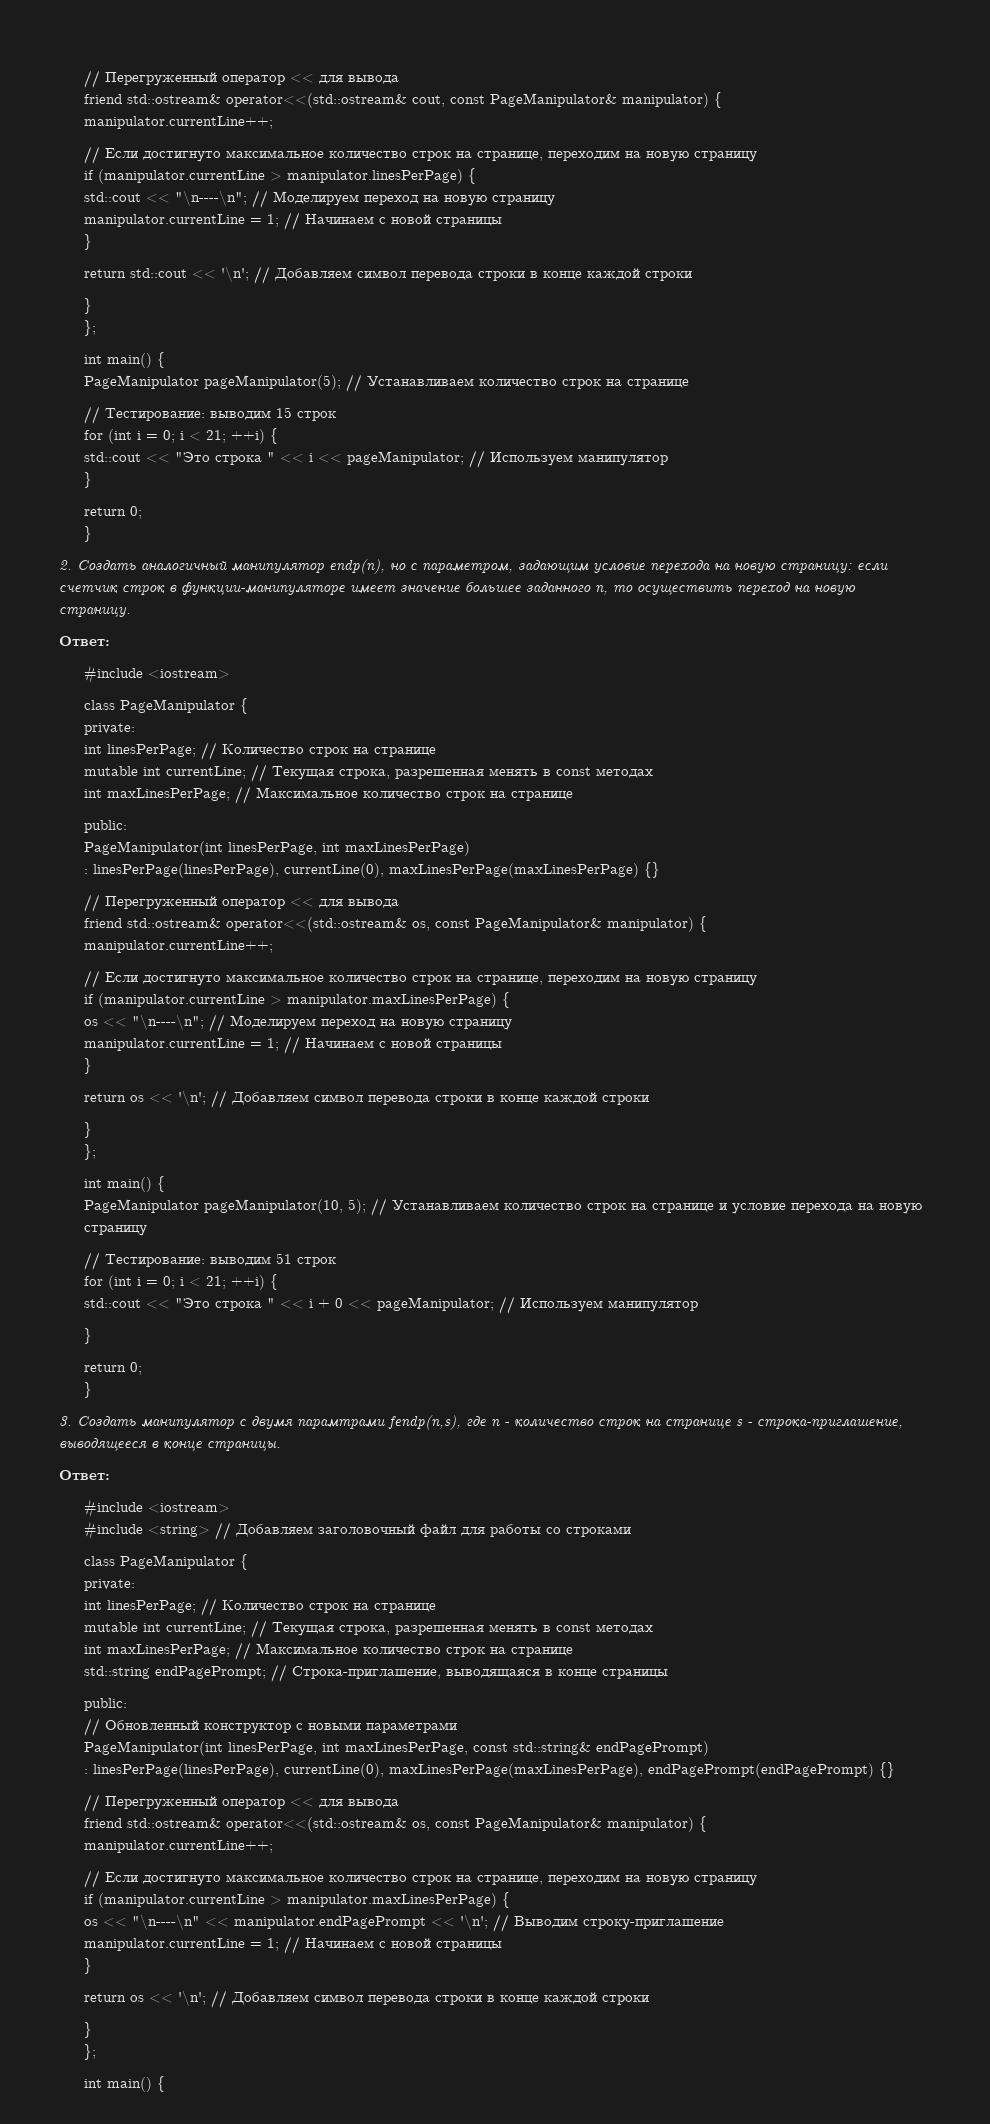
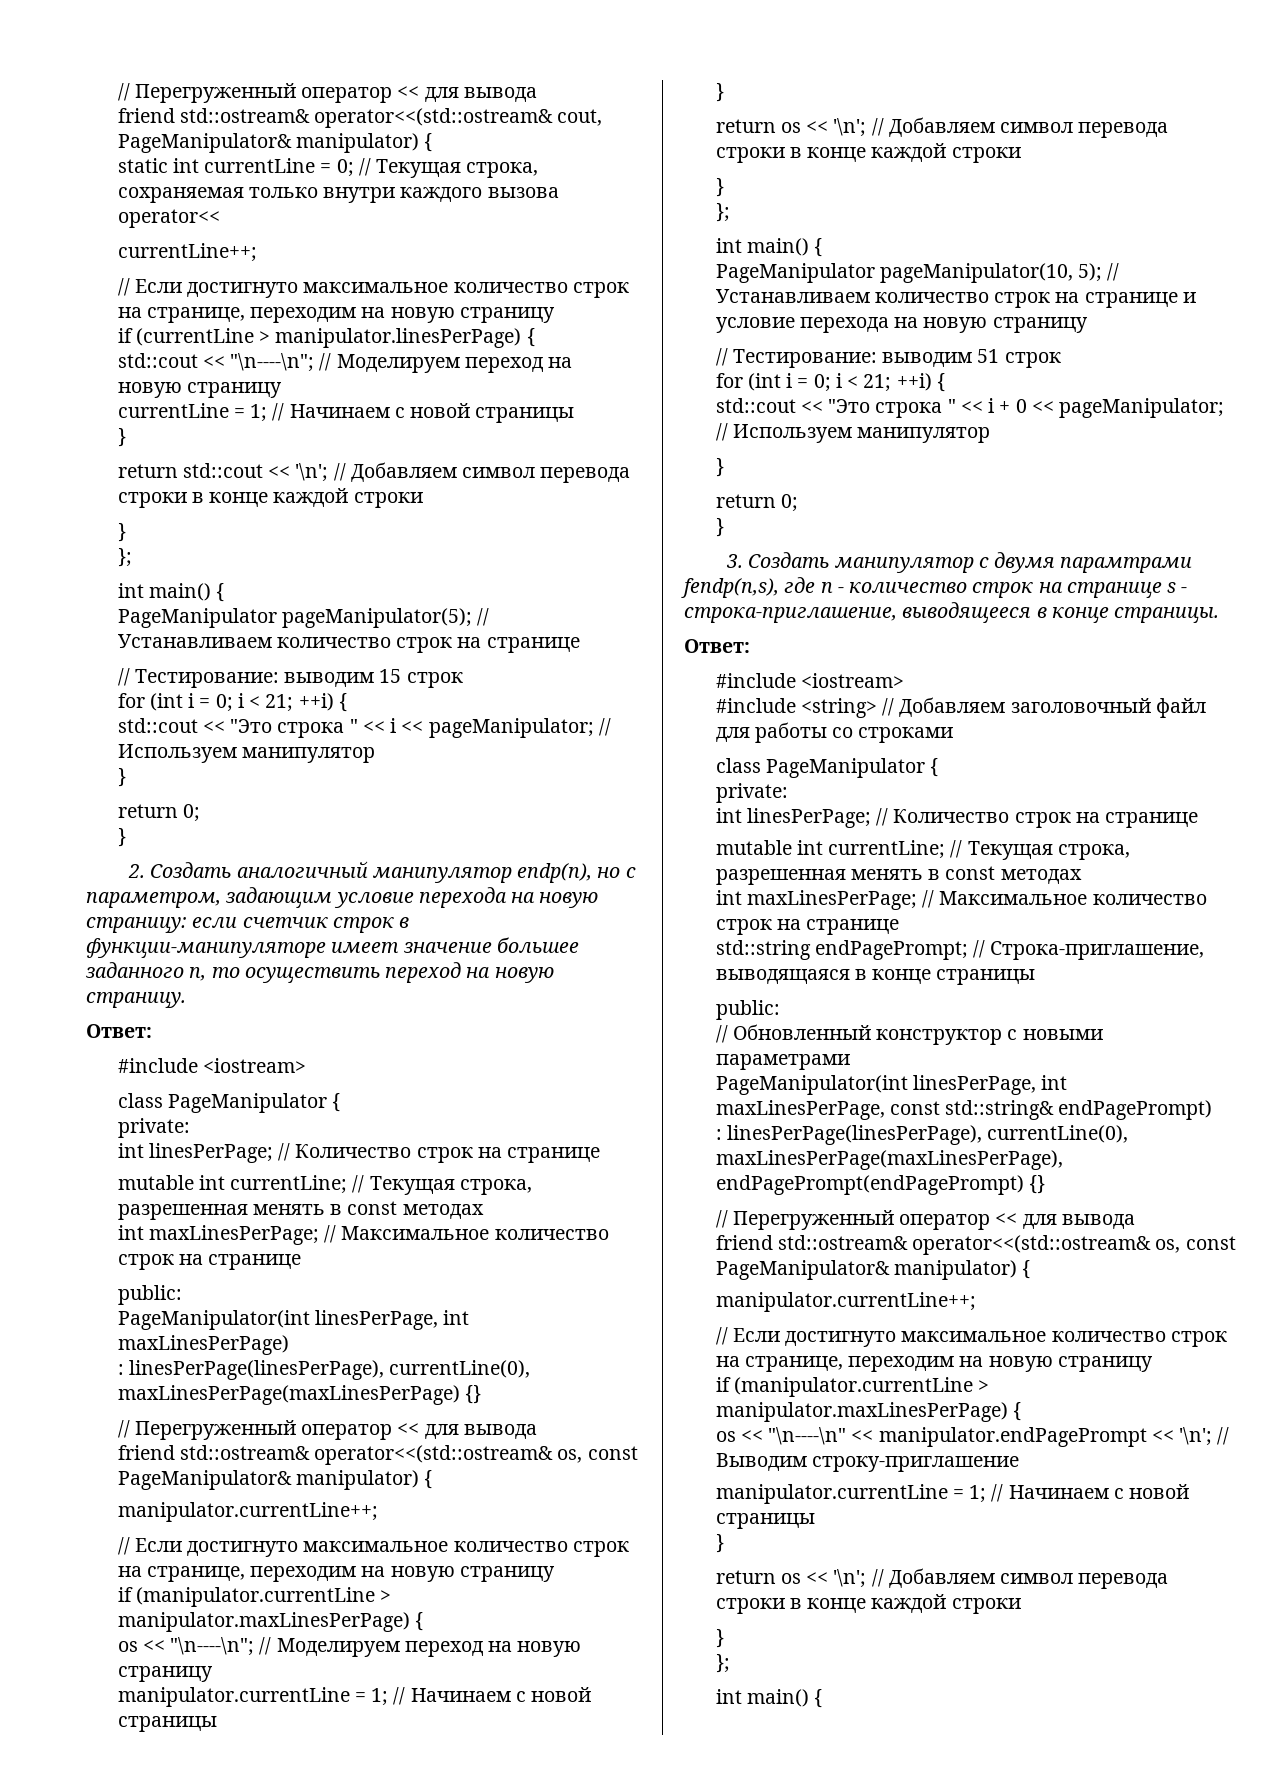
- friend std::ostream& operator<<(std::ostream& cout, const PageManipulator& manipulator) {
- manipulator.currentLine++;
+ friend std::ostream& operator<<(std::ostream& cout, PageManipulator& manipulator) {
+ static int currentLine = 0; // Текущая строка, сохраняемая только внутри каждого вызова operator<<
+ currentLine++;
- if (manipulator.currentLine > manipulator.linesPerPage) {
+ if (currentLine > manipulator.linesPerPage) {
  std::cout << "\n----\n"; // Моделируем переход на новую страницу
- manipulator.currentLine = 1; // Начинаем с новой страницы
+ currentLine = 1; // Начинаем с новой страницы

